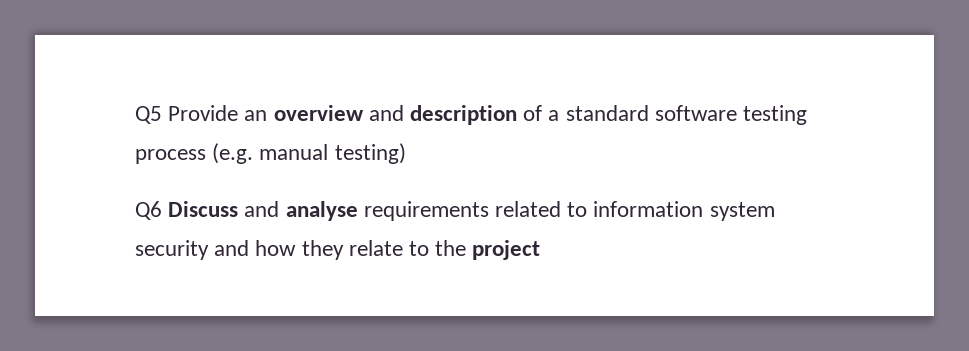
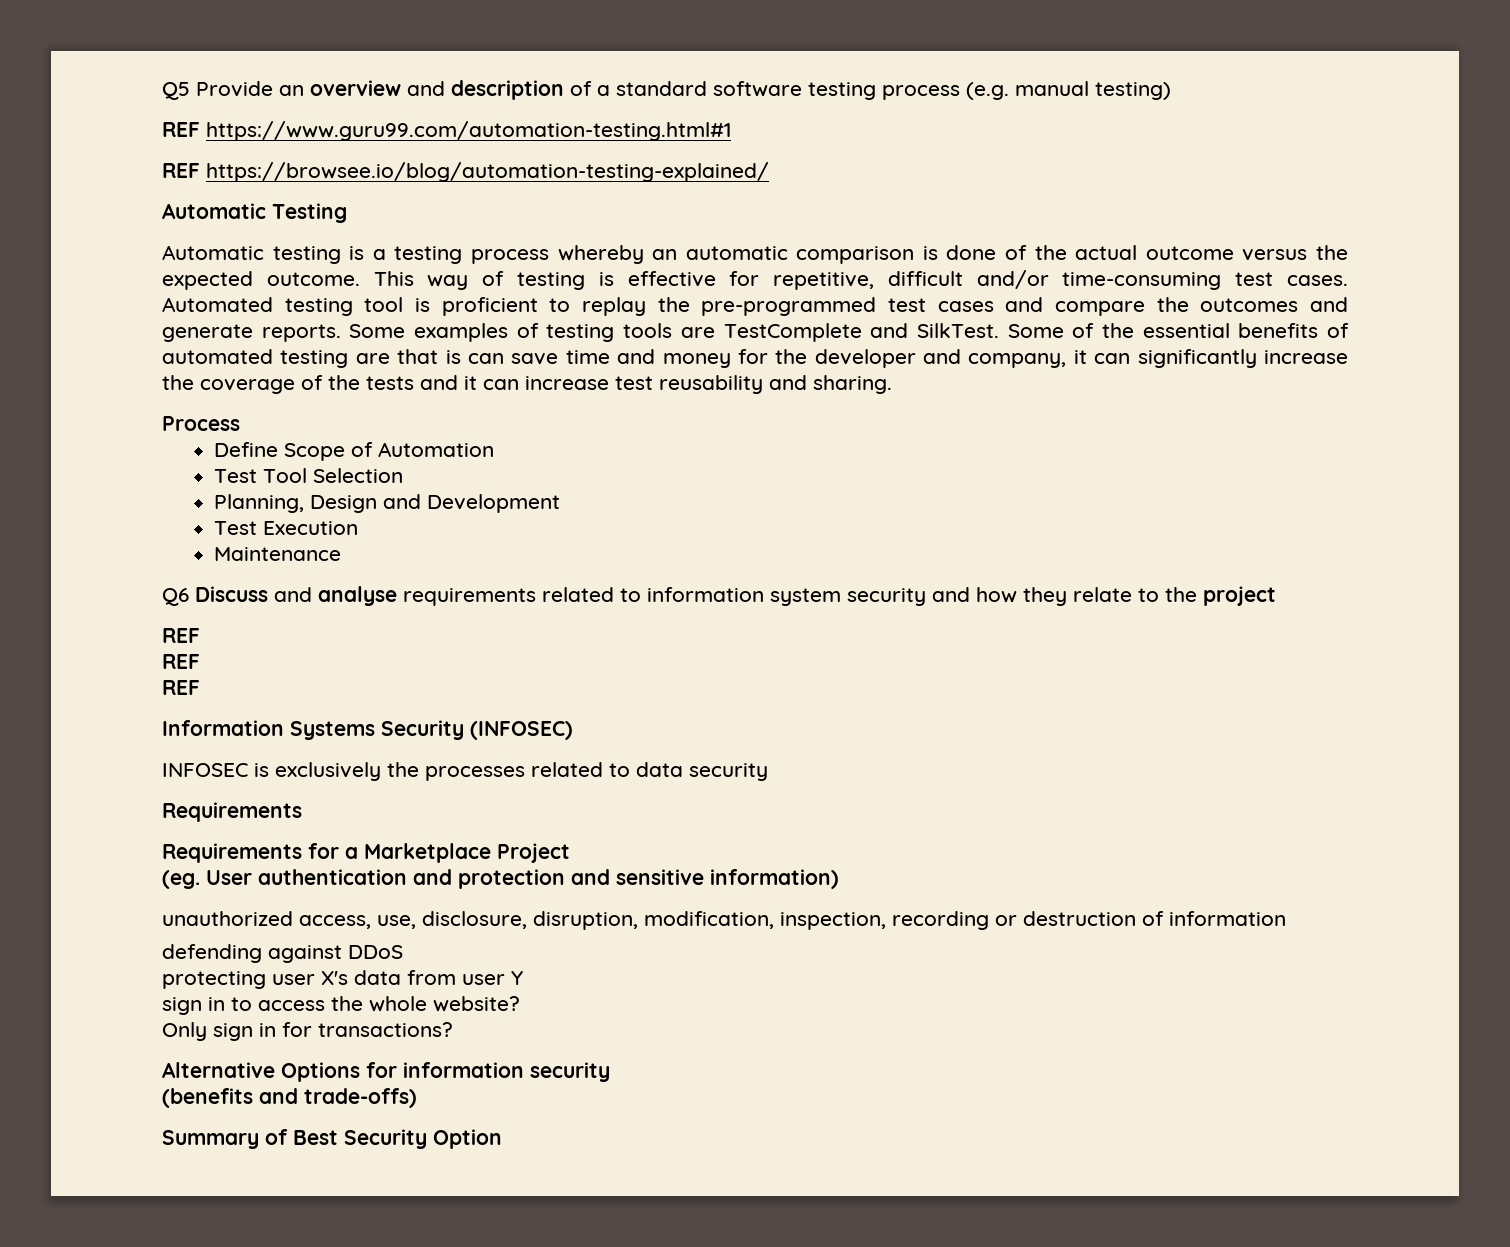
+ REF https://www.guru99.com/automation-testing.html#1
+ REF https://browsee.io/blog/automation-testing-explained/
+ Automatic Testing
+ Automatic testing is a testing process whereby an automatic comparison is done of the actual outcome versus the expected outcome. This way of testing is effective for repetitive, difficult and/or time-consuming test cases. Automated testing tool is proficient to replay the pre-programmed test cases and compare the outcomes and generate reports. Some examples of testing tools are TestComplete and SilkTest. Some of the essential benefits of automated testing are that is can save time and money for the developer and company, it can significantly increase the coverage of the tests and it can increase test reusability and sharing.
+ Process
+ Define Scope of Automation
+ Test Tool Selection
+ Planning, Design and Development
+ Test Execution
+ Maintenance
  Q6 Discuss and analyse requirements related to information system security and how they relate to the project
+ REF
+ REF
+ REF
+ Information Systems Security (INFOSEC)
+ INFOSEC is exclusively the processes related to data security
+ Requirements
+ Requirements for a Marketplace Project
+ (eg. User authentication and protection and sensitive information)
+ unauthorized access, use, disclosure, disruption, modification, inspection, recording or destruction of information
+ defending against DDoS
+ protecting user X's data from user Y
+ sign in to access the whole website?
+ Only sign in for transactions?
+ Alternative Options for information security
+ (benefits and trade-offs)
+ Summary of Best Security Option

